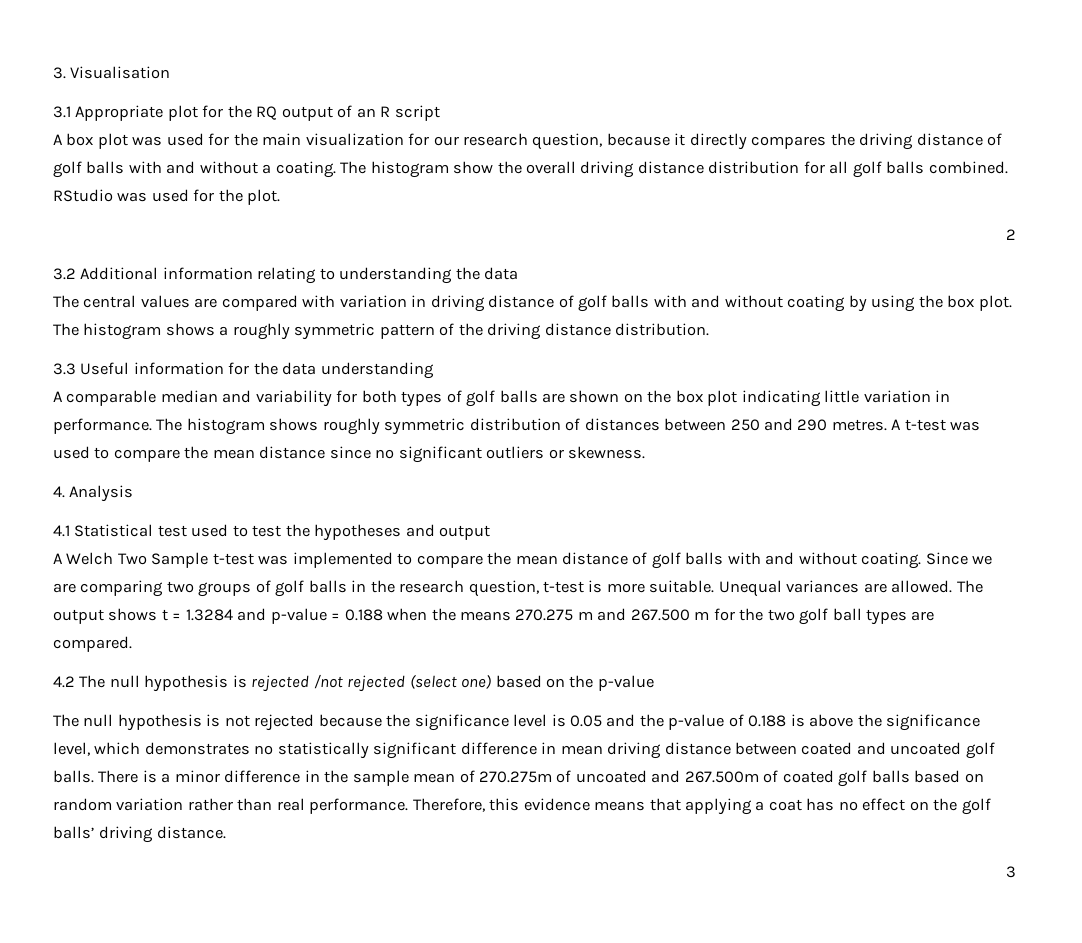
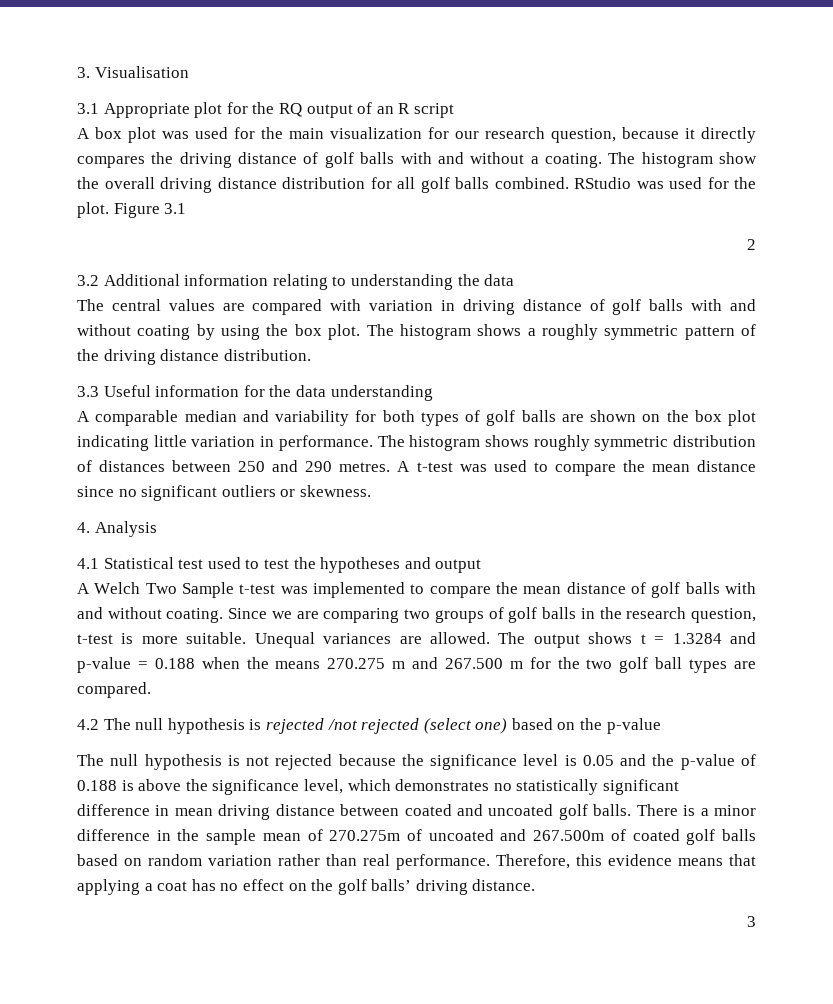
+ Figure 3.1

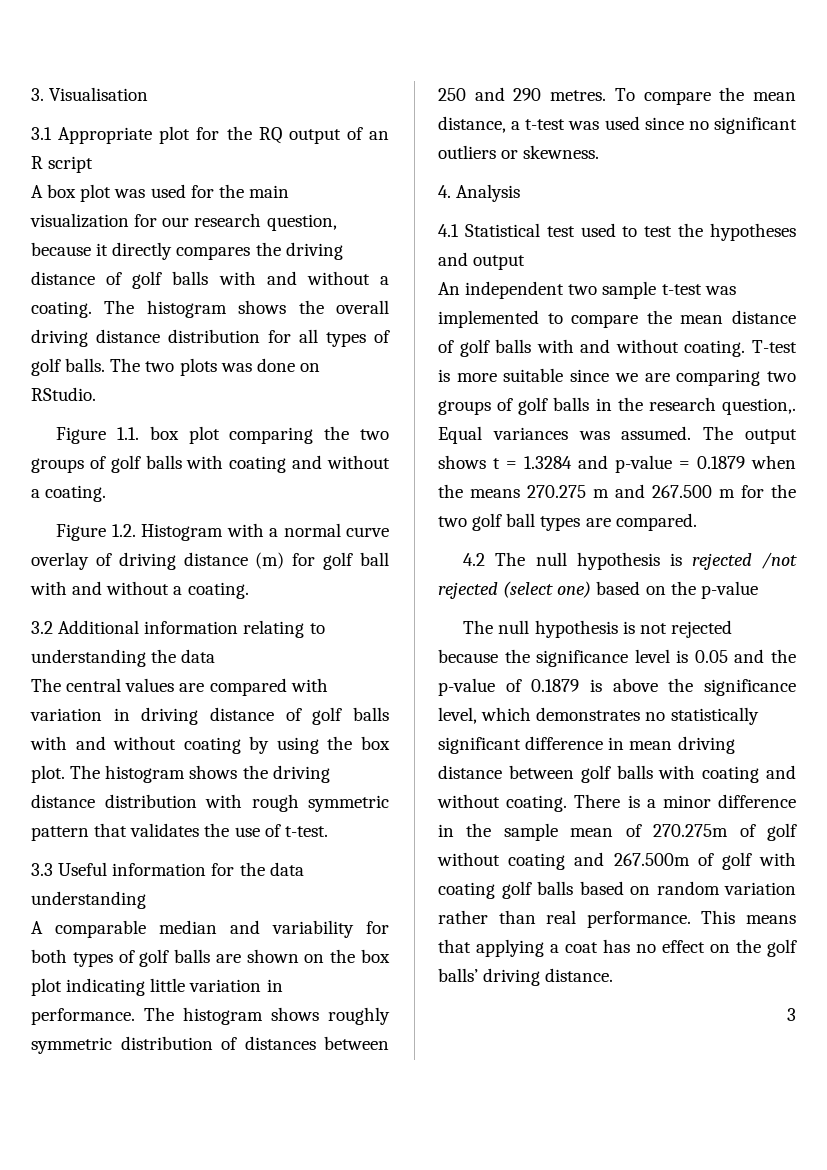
- The histogram show the overall driving distance distribution for all golf balls combined. RStudio was used for the plot. Figure 3.1
- 2
+ The histogram shows the overall driving distance distribution for all types of golf balls. The two plots was done on RStudio.
+ Figure 1.1. box plot comparing the two groups of golf balls with coating and without a coating.
+ Figure 1.2. Histogram with a normal curve overlay of driving distance (m) for golf ball with and without a coating.
- The histogram shows a roughly symmetric pattern of the driving distance distribution.
+ The histogram shows the driving distance distribution with rough symmetric pattern that validates the use of t-test.
- A t-test was used to compare the mean distance since no significant outliers or skewness.
+ To compare the mean distance, a t-test was used since no significant outliers or skewness.
- A Welch Two Sample t-test was implemented to compare the mean distance of golf balls with and without coating.
+ An independent two sample t-test was implemented to compare the mean distance of golf balls with and without coating.
- Since we are comparing two groups of golf balls in the research question, t-test is more suitable. Unequal variances are allowed.
+ T-test is more suitable since we are comparing two groups of golf balls in the research question,. Equal variances was assumed.
- The output shows t = 1.3284 and p-value = 0.188 when the means 270.275 m and 267.500 m for the two golf ball types are compared.
+ The output shows t = 1.3284 and p-value = 0.1879 when the means 270.275 m and 267.500 m for the two golf ball types are compared.
- The null hypothesis is not rejected because the significance level is 0.05 and the p-value of 0.188 is above the significance level, which demonstrates no statistically significant difference in mean driving distance between coated and uncoated golf balls.
+ The null hypothesis is not rejected because the significance level is 0.05 and the p-value of 0.1879 is above the significance level, which demonstrates no statistically significant difference in mean driving distance between golf balls with coating and without coating.
- There is a minor difference in the sample mean of 270.275m of uncoated and 267.500m of coated golf balls based on random variation rather than real performance.
+ There is a minor difference in the sample mean of 270.275m of golf without coating and 267.500m of golf with coating golf balls based on random variation rather than real performance.
- Therefore, this evidence means that applying a coat has no effect on the golf balls’ driving distance.
+ This means that applying a coat has no effect on the golf balls’ driving distance.

